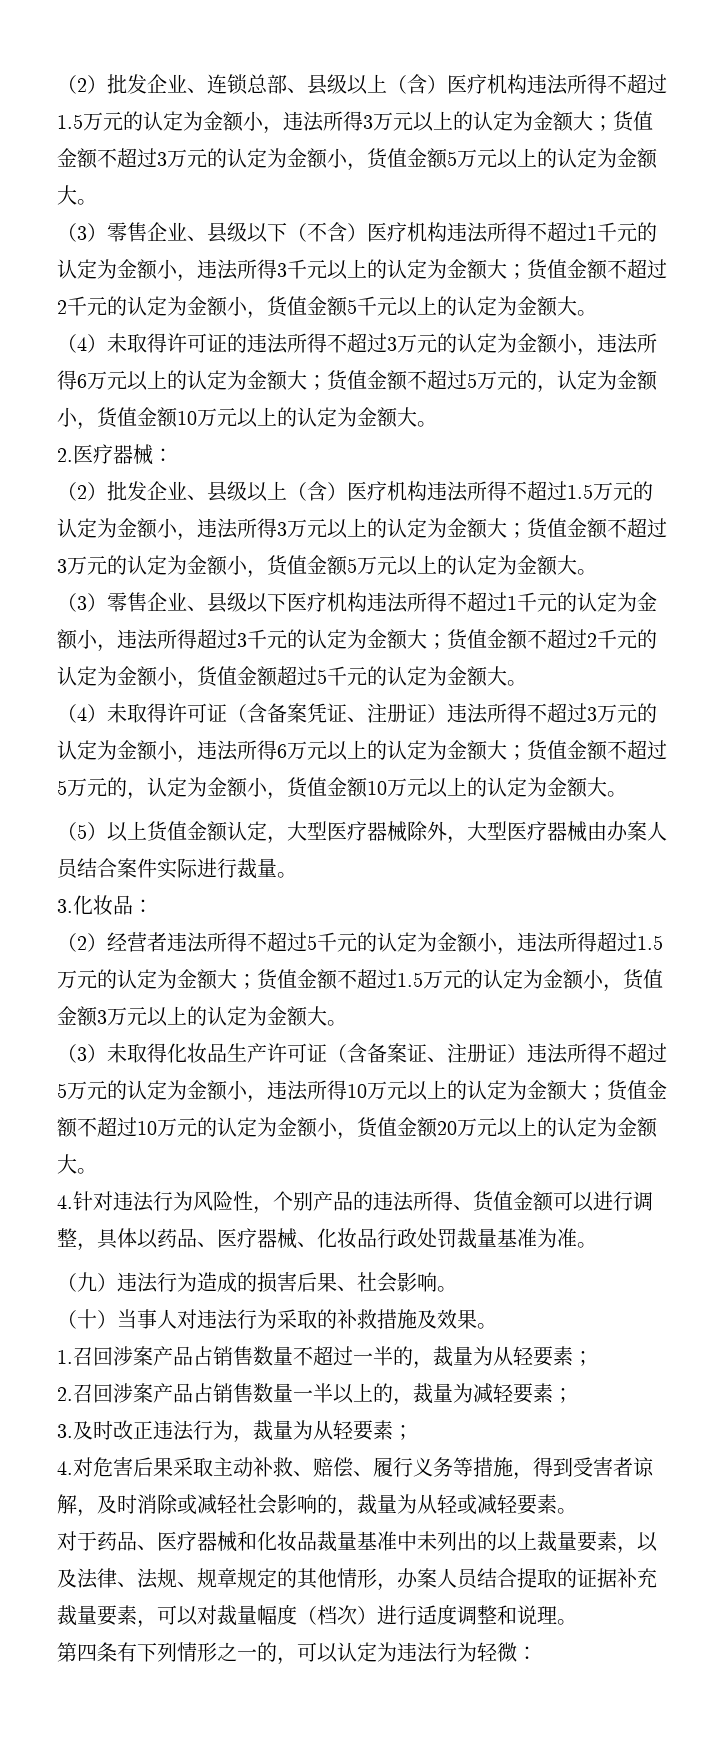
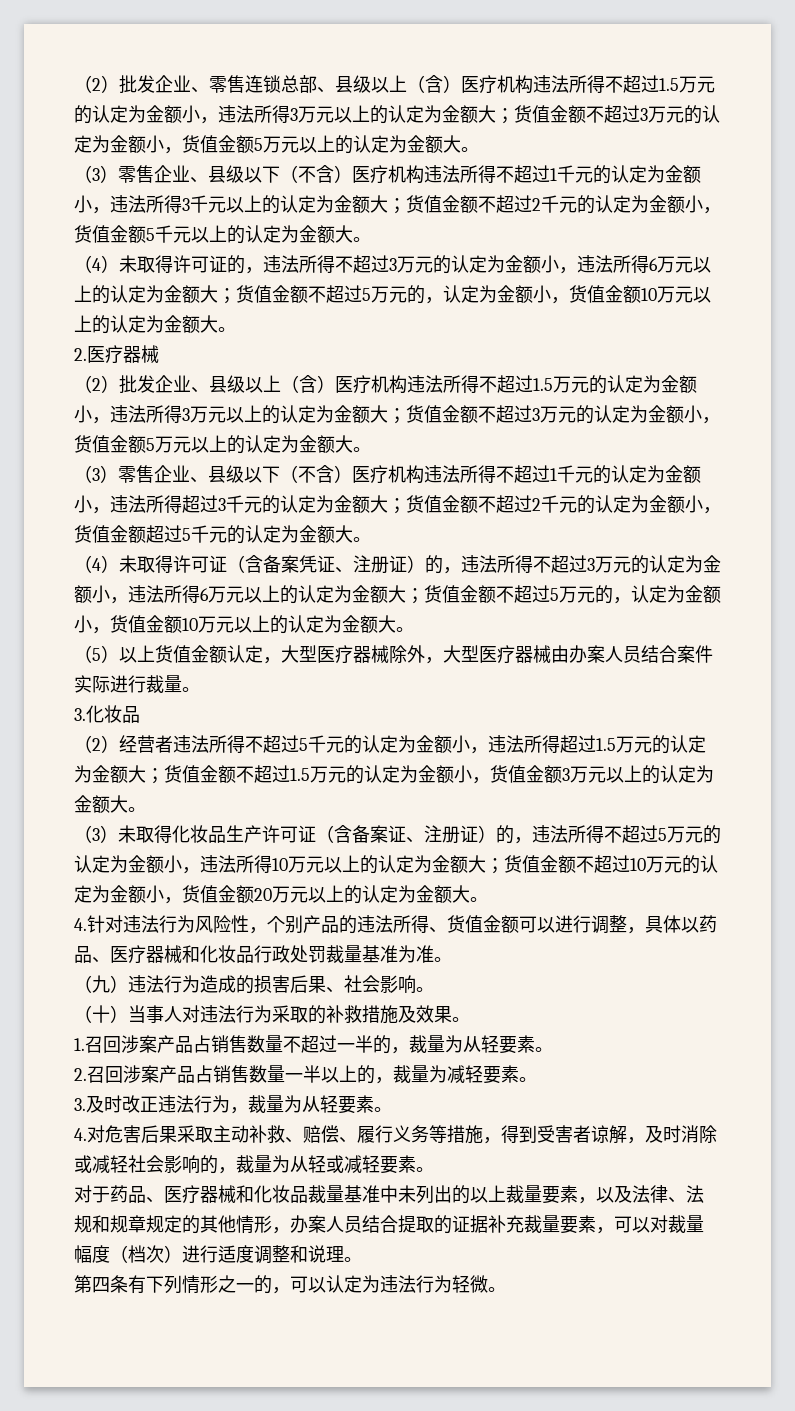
- （2）批发企业、连锁总部、县级以上（含）医疗机构违法所得不超过1.5万元的认定为金额小，违法所得3万元以上的认定为金额大；货值金额不超过3万元的认定为金额小，货值金额5万元以上的认定为金额大。
+ （2）批发企业、零售连锁总部、县级以上（含）医疗机构违法所得不超过1.5万元的认定为金额小，违法所得3万元以上的认定为金额大；货值金额不超过3万元的认定为金额小，货值金额5万元以上的认定为金额大。
- （4）未取得许可证的违法所得不超过3万元的认定为金额小，违法所得6万元以上的认定为金额大；货值金额不超过5万元的，认定为金额小，货值金额10万元以上的认定为金额大。
+ （4）未取得许可证的，违法所得不超过3万元的认定为金额小，违法所得6万元以上的认定为金额大；货值金额不超过5万元的，认定为金额小，货值金额10万元以上的认定为金额大。
- 2.医疗器械：
+ 2.医疗器械
- （3）零售企业、县级以下医疗机构违法所得不超过1千元的认定为金额小，违法所得超过3千元的认定为金额大；货值金额不超过2千元的认定为金额小，货值金额超过5千元的认定为金额大。
+ （3）零售企业、县级以下（不含）医疗机构违法所得不超过1千元的认定为金额小，违法所得超过3千元的认定为金额大；货值金额不超过2千元的认定为金额小，货值金额超过5千元的认定为金额大。
- （4）未取得许可证（含备案凭证、注册证）违法所得不超过3万元的认定为金额小，违法所得6万元以上的认定为金额大；货值金额不超过5万元的，认定为金额小，货值金额10万元以上的认定为金额大。
+ （4）未取得许可证（含备案凭证、注册证）的，违法所得不超过3万元的认定为金额小，违法所得6万元以上的认定为金额大；货值金额不超过5万元的，认定为金额小，货值金额10万元以上的认定为金额大。
- 3.化妆品：
+ 3.化妆品
- （3）未取得化妆品生产许可证（含备案证、注册证）违法所得不超过5万元的认定为金额小，违法所得10万元以上的认定为金额大；货值金额不超过10万元的认定为金额小，货值金额20万元以上的认定为金额大。
+ （3）未取得化妆品生产许可证（含备案证、注册证）的，违法所得不超过5万元的认定为金额小，违法所得10万元以上的认定为金额大；货值金额不超过10万元的认定为金额小，货值金额20万元以上的认定为金额大。
- 4.针对违法行为风险性，个别产品的违法所得、货值金额可以进行调整，具体以药品、医疗器械、化妆品行政处罚裁量基准为准。
+ 4.针对违法行为风险性，个别产品的违法所得、货值金额可以进行调整，具体以药品、医疗器械和化妆品行政处罚裁量基准为准。
- 1.召回涉案产品占销售数量不超过一半的，裁量为从轻要素；
+ 1.召回涉案产品占销售数量不超过一半的，裁量为从轻要素。
- 2.召回涉案产品占销售数量一半以上的，裁量为减轻要素；
+ 2.召回涉案产品占销售数量一半以上的，裁量为减轻要素。
- 3.及时改正违法行为，裁量为从轻要素；
+ 3.及时改正违法行为，裁量为从轻要素。
- 对于药品、医疗器械和化妆品裁量基准中未列出的以上裁量要素，以及法律、法规、规章规定的其他情形，办案人员结合提取的证据补充裁量要素，可以对裁量幅度（档次）进行适度调整和说理。
+ 对于药品、医疗器械和化妆品裁量基准中未列出的以上裁量要素，以及法律、法规和规章规定的其他情形，办案人员结合提取的证据补充裁量要素，可以对裁量幅度（档次）进行适度调整和说理。
- 第四条有下列情形之一的，可以认定为违法行为轻微：
+ 第四条有下列情形之一的，可以认定为违法行为轻微。

